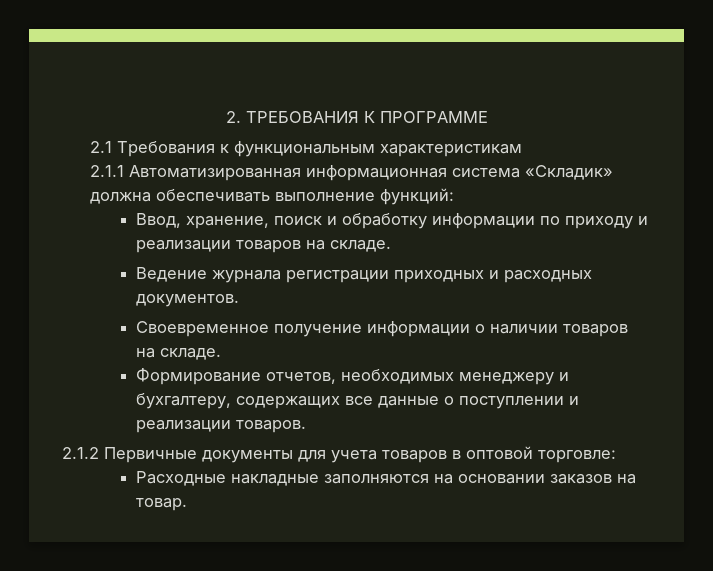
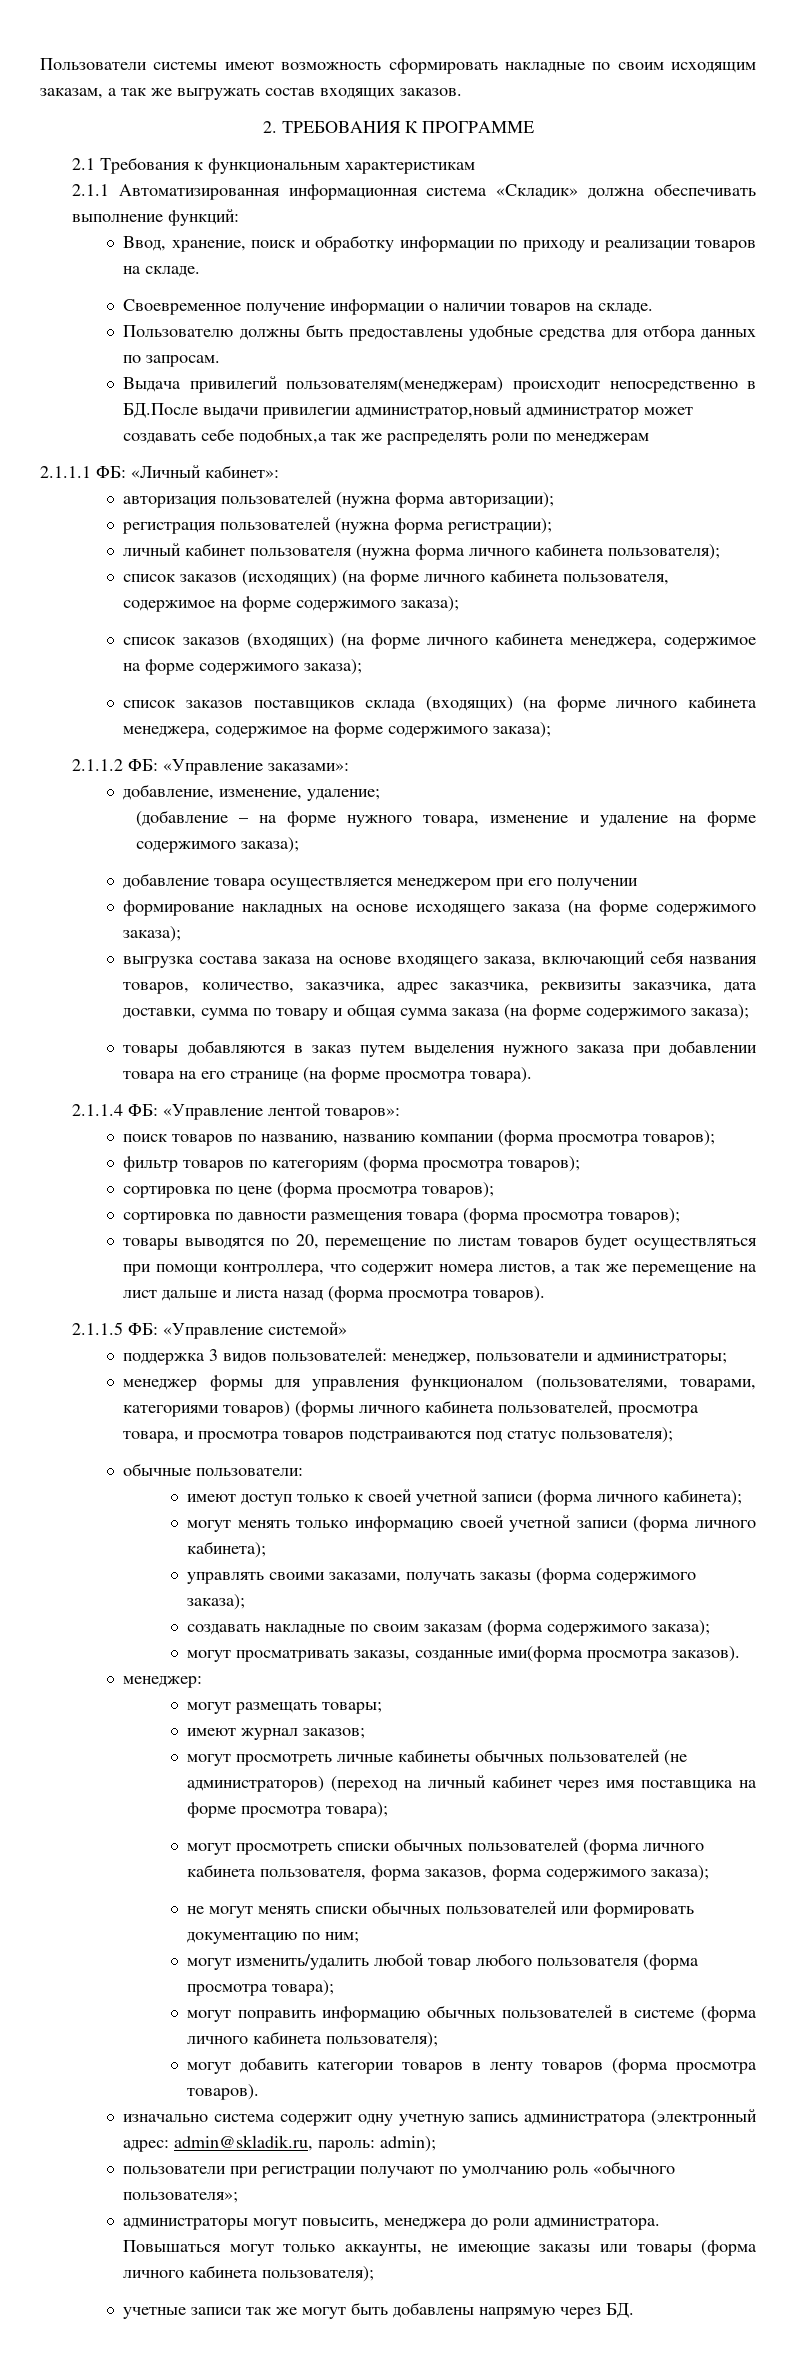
+ Пользователи системы имеют возможность сформировать накладные по своим исходящим заказам, а так же выгружать состав входящих заказов.
- Ведение журнала регистрации приходных и расходных документов.
- Формирование отчетов, необходимых менеджеру и бухгалтеру, содержащих все данные о поступлении и реализации товаров.
- 2.1.2 Первичные документы для учета товаров в оптовой торговле:
- Расходные накладные заполняются на основании заказов на товар.
+ Пользователю должны быть предоставлены удобные средства для отбора данных по запросам.
+ Выдача привилегий пользователям(менеджерам) происходит непосредственно в БД.После выдачи привилегии администратор,новый администратор может создавать себе подобных,а так же распределять роли по менеджерам
+ 2.1.1.1 ФБ: «Личный кабинет»:
+ авторизация пользователей (нужна форма авторизации);
+ регистрация пользователей (нужна форма регистрации);
+ личный кабинет пользователя (нужна форма личного кабинета пользователя);
+ список заказов (исходящих) (на форме личного кабинета пользователя, содержимое на форме содержимого заказа);
+ список заказов (входящих) (на форме личного кабинета менеджера, содержимое на форме содержимого заказа);
+ список заказов поставщиков склада (входящих) (на форме личного кабинета менеджера, содержимое на форме содержимого заказа);
+ 2.1.1.2 ФБ: «Управление заказами»:
+ добавление, изменение, удаление;
+ (добавление – на форме нужного товара, изменение и удаление на форме содержимого заказа);
+ добавление товара осуществляется менеджером при его получении
+ формирование накладных на основе исходящего заказа (на форме содержимого заказа);
+ выгрузка состава заказа на основе входящего заказа, включающий себя названия товаров, количество, заказчика, адрес заказчика, реквизиты заказчика, дата доставки, сумма по товару и общая сумма заказа (на форме содержимого заказа);
+ товары добавляются в заказ путем выделения нужного заказа при добавлении товара на его странице (на форме просмотра товара).
+ 2.1.1.4 ФБ: «Управление лентой товаров»:
+ поиск товаров по названию, названию компании (форма просмотра товаров);
+ фильтр товаров по категориям (форма просмотра товаров);
+ сортировка по цене (форма просмотра товаров);
+ сортировка по давности размещения товара (форма просмотра товаров);
+ товары выводятся по 20, перемещение по листам товаров будет осуществляться при помощи контроллера, что содержит номера листов, а так же перемещение на лист дальше и листа назад (форма просмотра товаров).
+ 2.1.1.5 ФБ: «Управление системой»
+ поддержка 3 видов пользователей: менеджер, пользователи и администраторы;
+ менеджер формы для управления функционалом (пользователями, товарами, категориями товаров) (формы личного кабинета пользователей, просмотра товара, и просмотра товаров подстраиваются под статус пользователя);
+ обычные пользователи:
+ имеют доступ только к своей учетной записи (форма личного кабинета);
+ могут менять только информацию своей учетной записи (форма личного кабинета);
+ управлять своими заказами, получать заказы (форма содержимого заказа);
+ создавать накладные по своим заказам (форма содержимого заказа);
+ могут просматривать заказы, созданные ими(форма просмотра заказов).
+ менеджер:
+ могут размещать товары;
+ имеют журнал заказов;
+ могут просмотреть личные кабинеты обычных пользователей (не администраторов) (переход на личный кабинет через имя поставщика на форме просмотра товара);
+ могут просмотреть списки обычных пользователей (форма личного кабинета пользователя, форма заказов, форма содержимого заказа);
+ не могут менять списки обычных пользователей или формировать документацию по ним;
+ могут изменить/удалить любой товар любого пользователя (форма просмотра товара);
+ могут поправить информацию обычных пользователей в системе (форма личного кабинета пользователя);
+ могут добавить категории товаров в ленту товаров (форма просмотра товаров).
+ изначально система содержит одну учетную запись администратора (электронный адрес: admin@skladik.ru, пароль: admin);
+ пользователи при регистрации получают по умолчанию роль «обычного пользователя»;
+ администраторы могут повысить, менеджера до роли администратора. Повышаться могут только аккаунты, не имеющие заказы или товары (форма личного кабинета пользователя);
+ учетные записи так же могут быть добавлены напрямую через БД.

